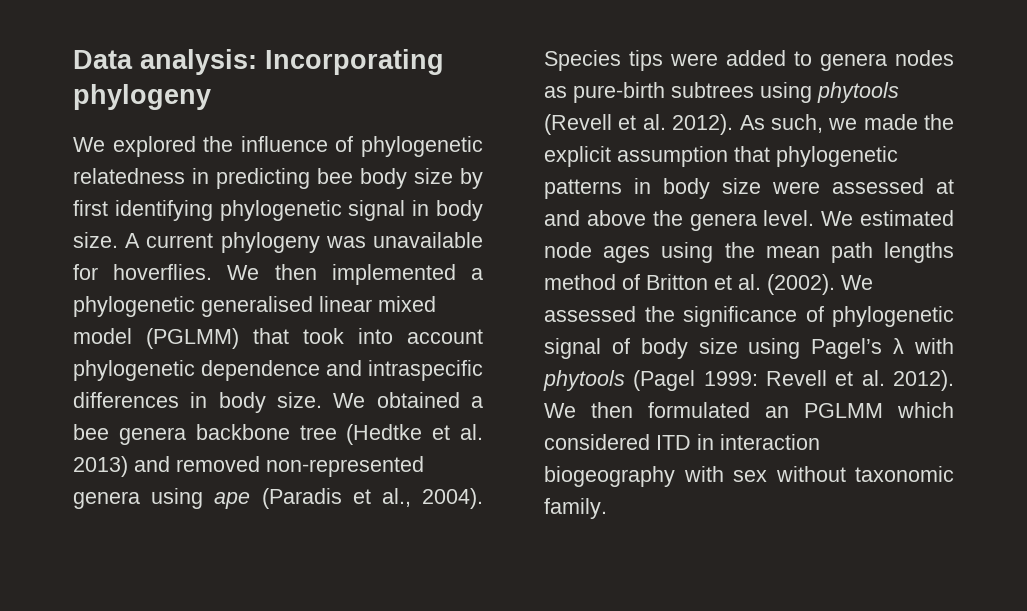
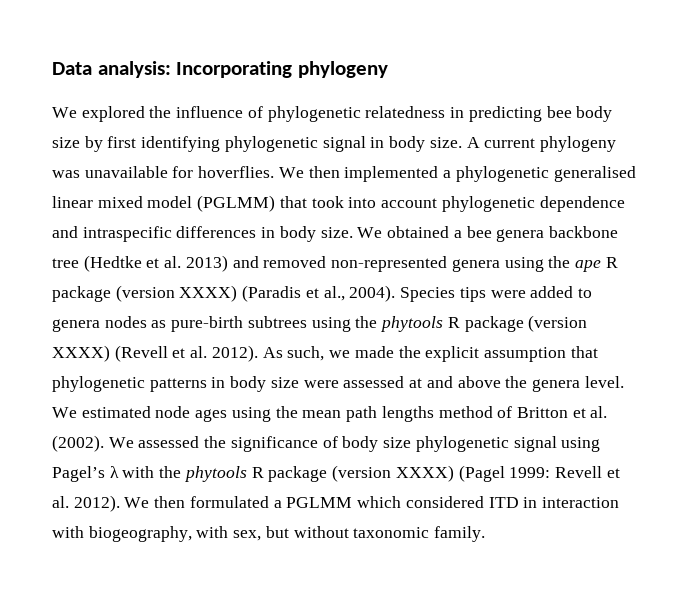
- We obtained a bee genera backbone tree (Hedtke et al. 2013) and removed non-represented genera using ape (Paradis et al., 2004).
+ We obtained a bee genera backbone tree (Hedtke et al. 2013) and removed non-represented genera using the ape R package (version XXXX) (Paradis et al., 2004).
- Species tips were added to genera nodes as pure-birth subtrees using phytools (Revell et al. 2012).
+ Species tips were added to genera nodes as pure-birth subtrees using the phytools R package (version XXXX) (Revell et al. 2012).
- We assessed the significance of phylogenetic signal of body size using Pagel’s λ with phytools (Pagel 1999: Revell et al. 2012).
+ We assessed the significance of body size phylogenetic signal using Pagel’s λ with the phytools R package (version XXXX) (Pagel 1999: Revell et al. 2012).
- We then formulated an PGLMM which considered ITD in interaction biogeography with sex without taxonomic family.
+ We then formulated a PGLMM which considered ITD in interaction with biogeography, with sex, but without taxonomic family.

